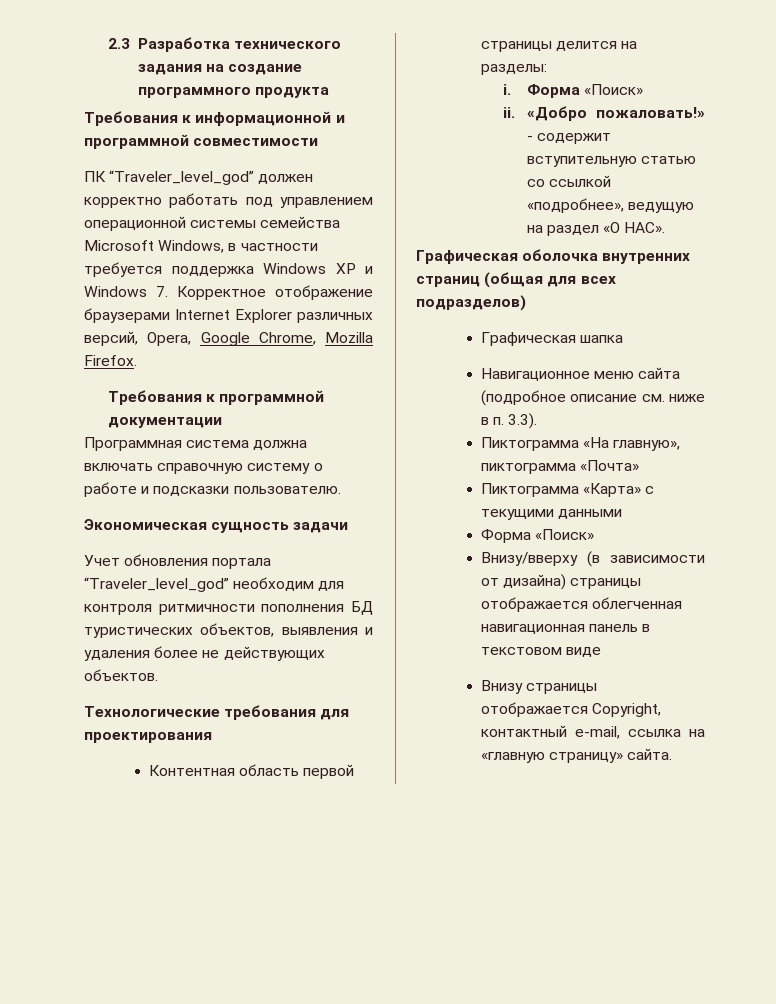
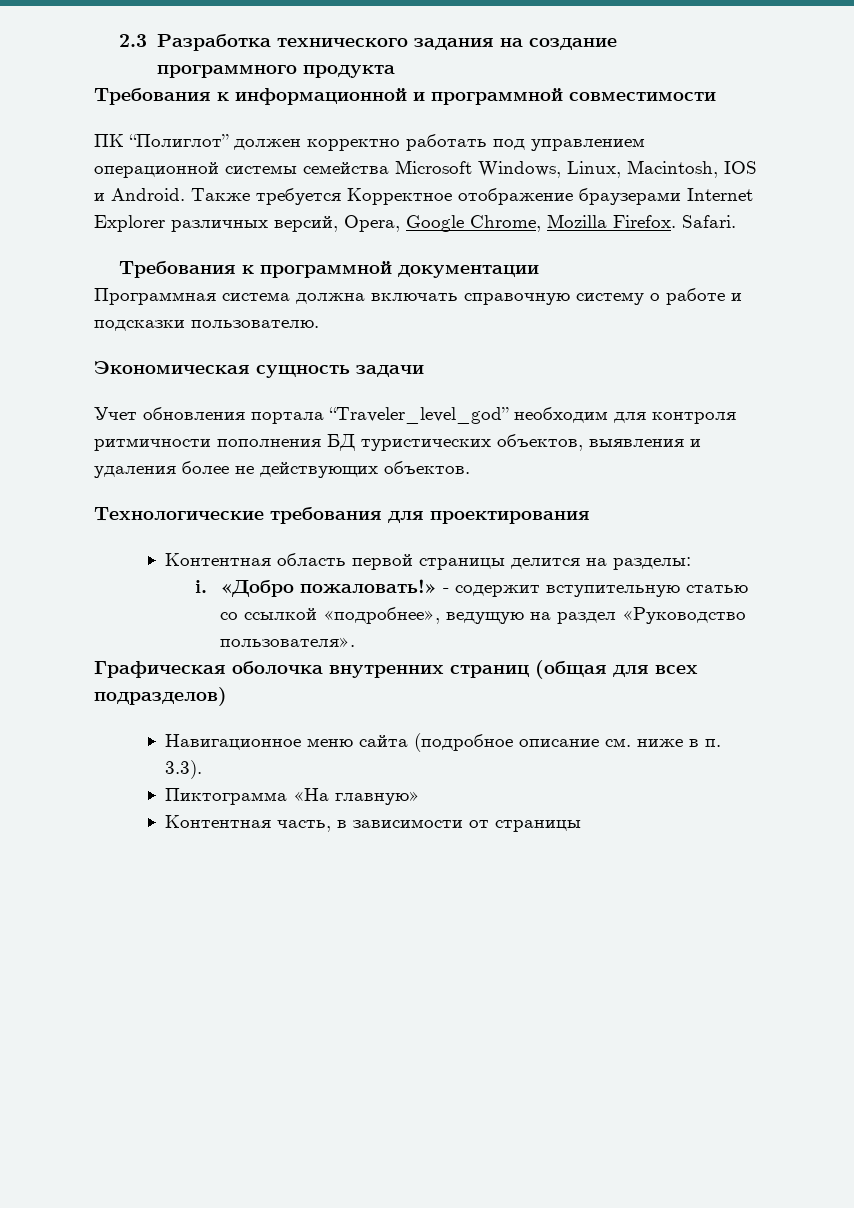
- ПК “Traveler_level_god” должен корректно работать под управлением операционной системы семейства Microsoft Windows, в частности требуется поддержка Windows XP и Windows 7. Корректное отображение браузерами Internet Explorer различных версий, Opera, Google Chrome, Mozilla Firefox.
+ ПК “Полиглот” должен корректно работать под управлением операционной системы семейства Microsoft Windows, Linux, Macintosh, IOS и Android. Также требуется Корректное отображение браузерами Internet Explorer различных версий, Opera, Google Chrome, Mozilla Firefox. Safari.
- i. Форма «Поиск»
- ii.
+ i.
- - содержит вступительную статью со ссылкой «подробнее», ведущую на раздел «О НАС».
+ - содержит вступительную статью со ссылкой «подробнее», ведущую на раздел «Руководство пользователя».
- Графическая шапка
- Пиктограмма «На главную», пиктограмма «Почта»
- Пиктограмма «Карта» с текущими данными
- Форма «Поиск»
- Внизу/вверху (в зависимости от дизайна) страницы отображается облегченная навигационная панель в текстовом виде
- Внизу страницы отображается Copyright, контактный e-mail, ссылка на «главную страницу» сайта.
+ Пиктограмма «На главную»
+ Контентная часть, в зависимости от страницы

